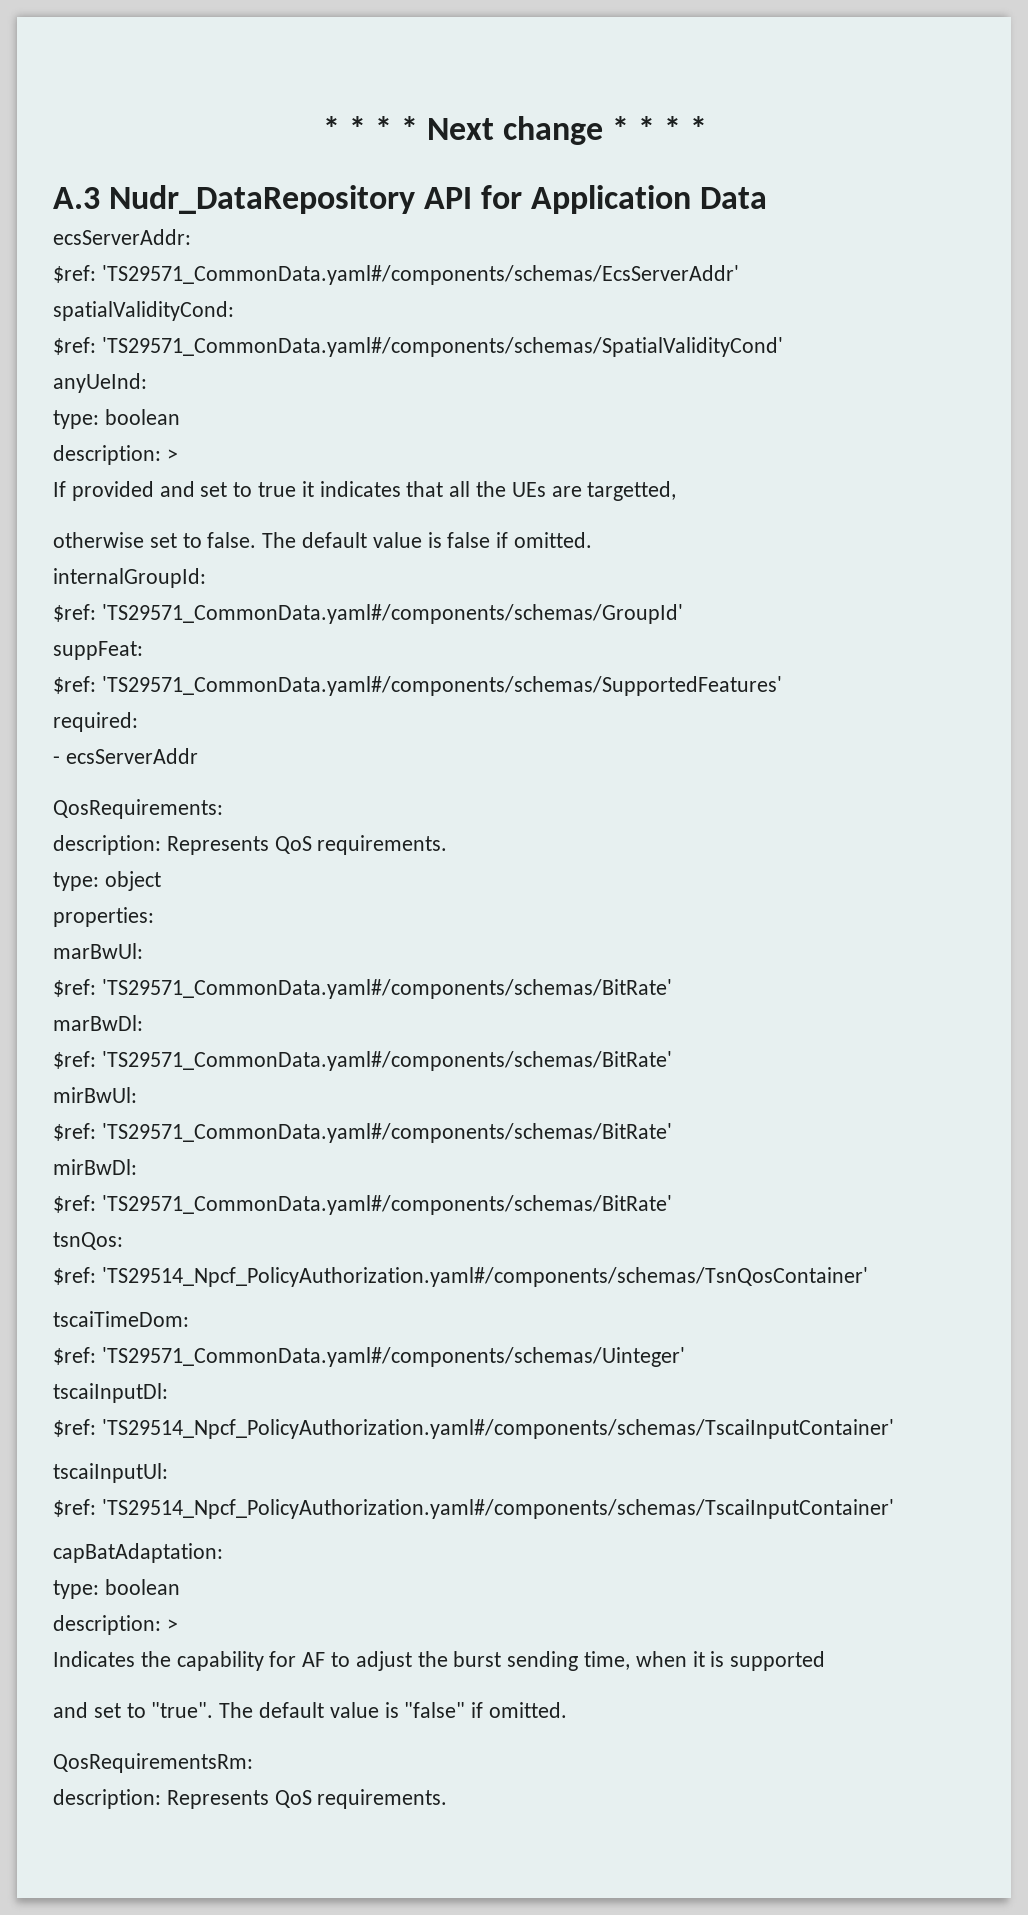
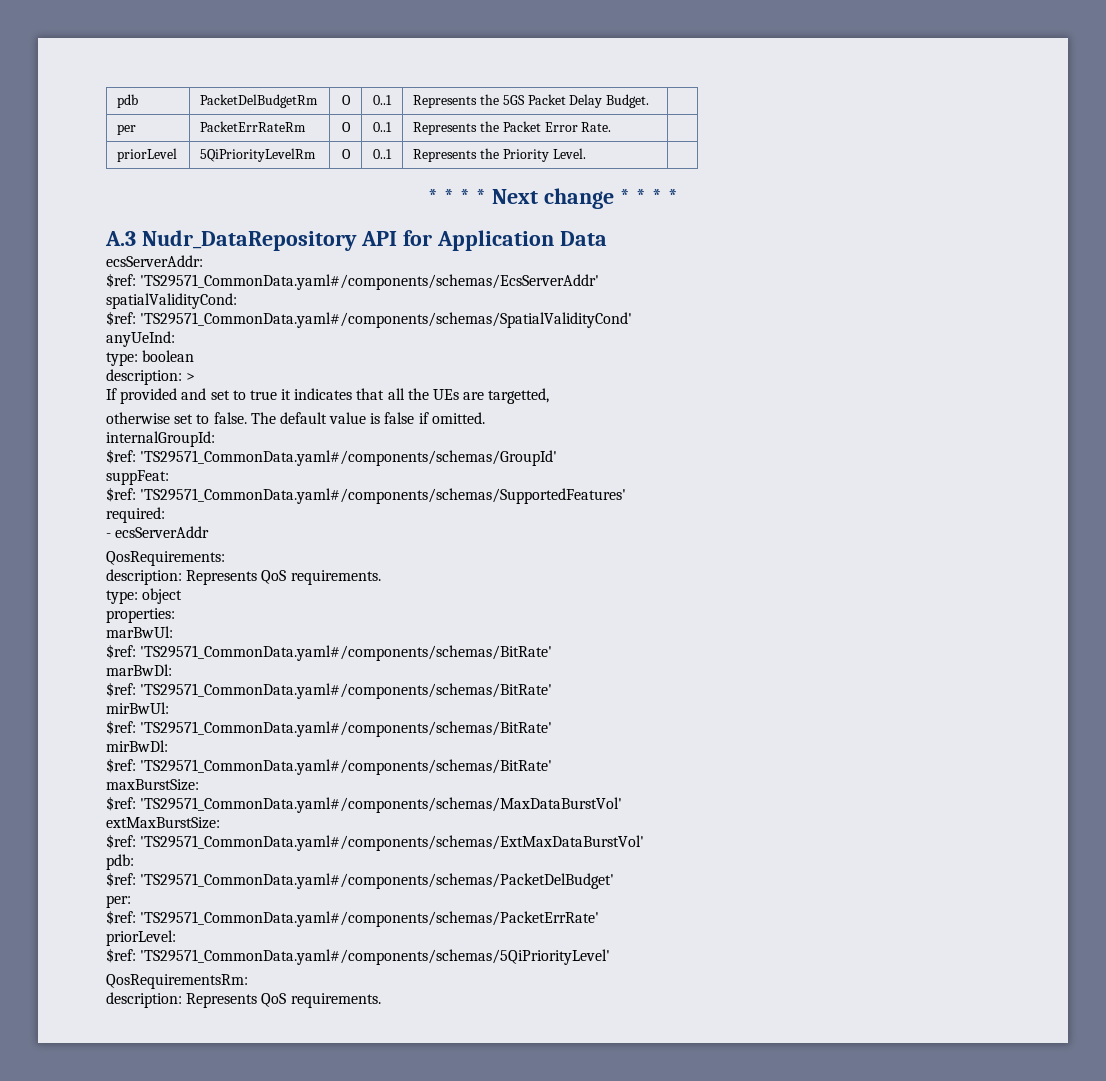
+ pdb | PacketDelBudgetRm | O | 0..1 | Represents the 5GS Packet Delay Budget. |
+ per | PacketErrRateRm | O | 0..1 | Represents the Packet Error Rate. |
+ priorLevel | 5QiPriorityLevelRm | O | 0..1 | Represents the Priority Level. |
- tsnQos:
- $ref: 'TS29514_Npcf_PolicyAuthorization.yaml#/components/schemas/TsnQosContainer'
- tscaiTimeDom:
- $ref: 'TS29571_CommonData.yaml#/components/schemas/Uinteger'
- tscaiInputDl:
- $ref: 'TS29514_Npcf_PolicyAuthorization.yaml#/components/schemas/TscaiInputContainer'
- tscaiInputUl:
- $ref: 'TS29514_Npcf_PolicyAuthorization.yaml#/components/schemas/TscaiInputContainer'
- capBatAdaptation:
- type: boolean
- description: >
- Indicates the capability for AF to adjust the burst sending time, when it is supported
- and set to "true". The default value is "false" if omitted.
+ maxBurstSize:
+ $ref: 'TS29571_CommonData.yaml#/components/schemas/MaxDataBurstVol'
+ extMaxBurstSize:
+ $ref: 'TS29571_CommonData.yaml#/components/schemas/ExtMaxDataBurstVol'
+ pdb:
+ $ref: 'TS29571_CommonData.yaml#/components/schemas/PacketDelBudget'
+ per:
+ $ref: 'TS29571_CommonData.yaml#/components/schemas/PacketErrRate'
+ priorLevel:
+ $ref: 'TS29571_CommonData.yaml#/components/schemas/5QiPriorityLevel'

